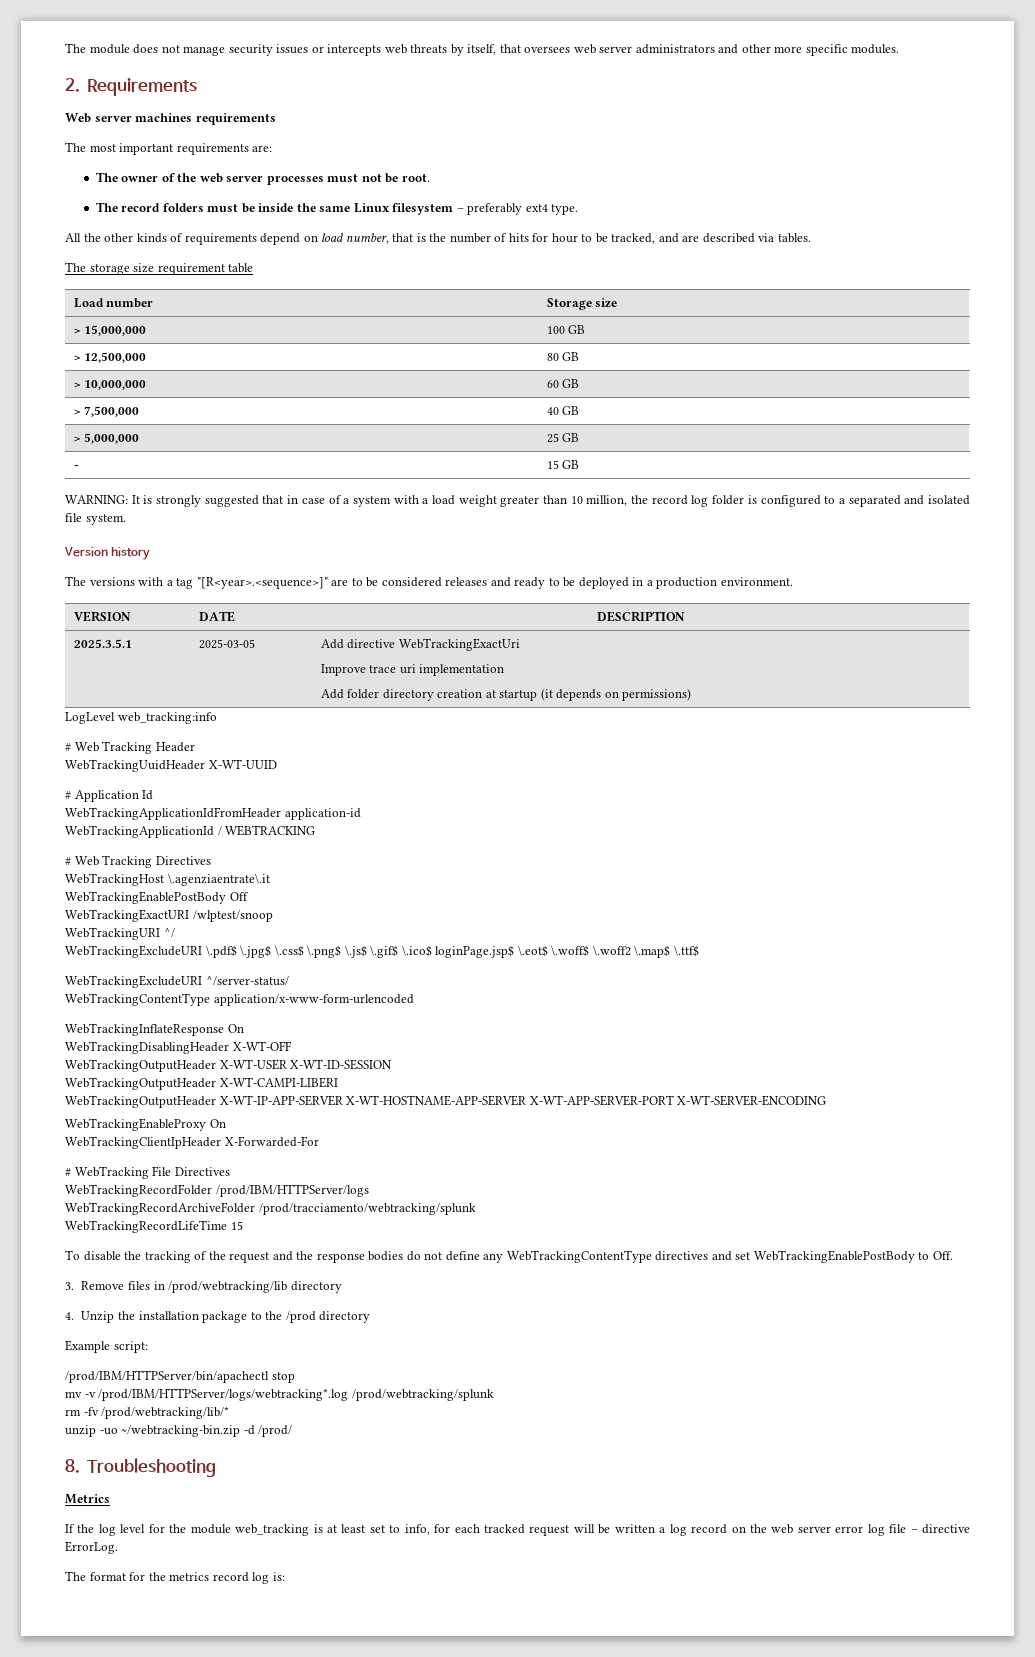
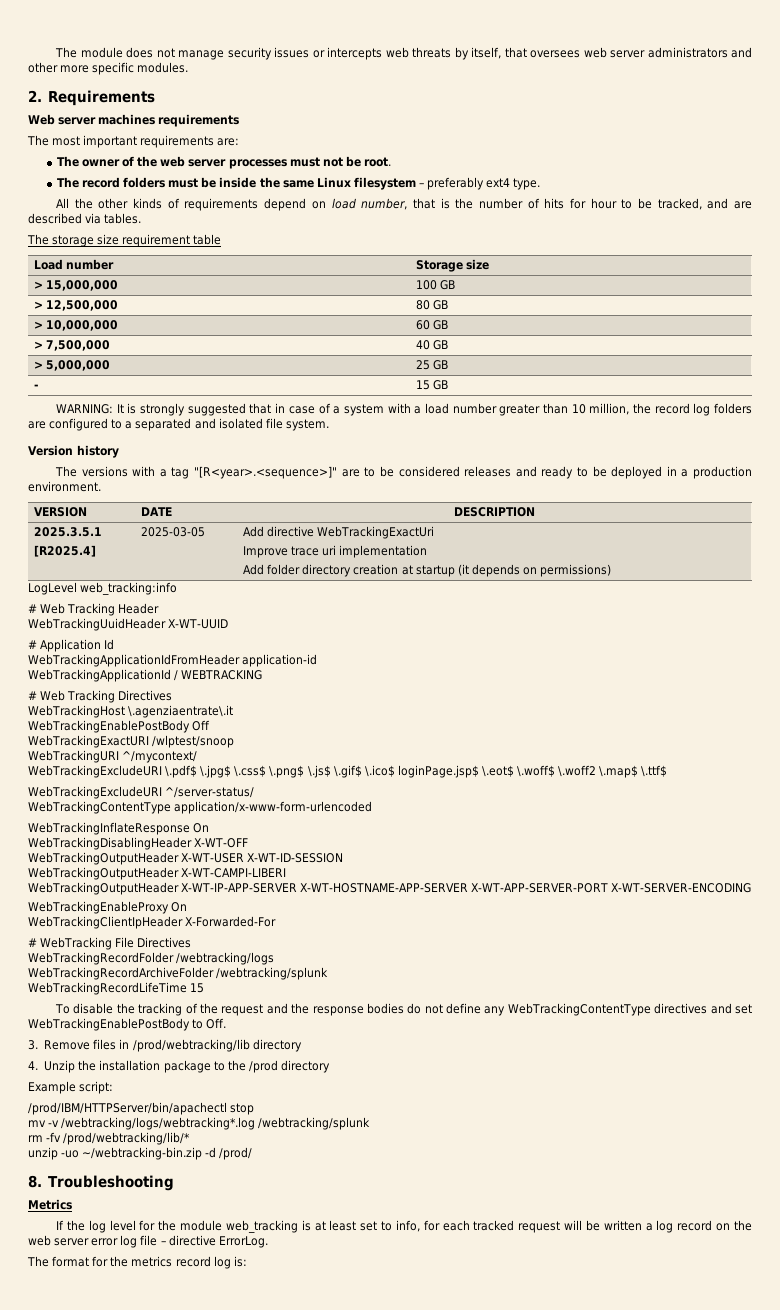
- WARNING: It is strongly suggested that in case of a system with a load weight greater than 10 million, the record log folder is configured to a separated and isolated file system.
+ WARNING: It is strongly suggested that in case of a system with a load number greater than 10 million, the record log folders are configured to a separated and isolated file system.
- 2025.3.5.1 | 2025-03-05 | Add directive WebTrackingExactUri
+ 2025.3.5.1
+ [R2025.4] | 2025-03-05 | Add directive WebTrackingExactUri
- WebTrackingURI ^/
+ WebTrackingURI ^/mycontext/
- WebTrackingRecordFolder /prod/IBM/HTTPServer/logs
+ WebTrackingRecordFolder /webtracking/logs
- WebTrackingRecordArchiveFolder /prod/tracciamento/webtracking/splunk
+ WebTrackingRecordArchiveFolder /webtracking/splunk
- mv -v /prod/IBM/HTTPServer/logs/webtracking*.log /prod/webtracking/splunk
+ mv -v /webtracking/logs/webtracking*.log /webtracking/splunk

